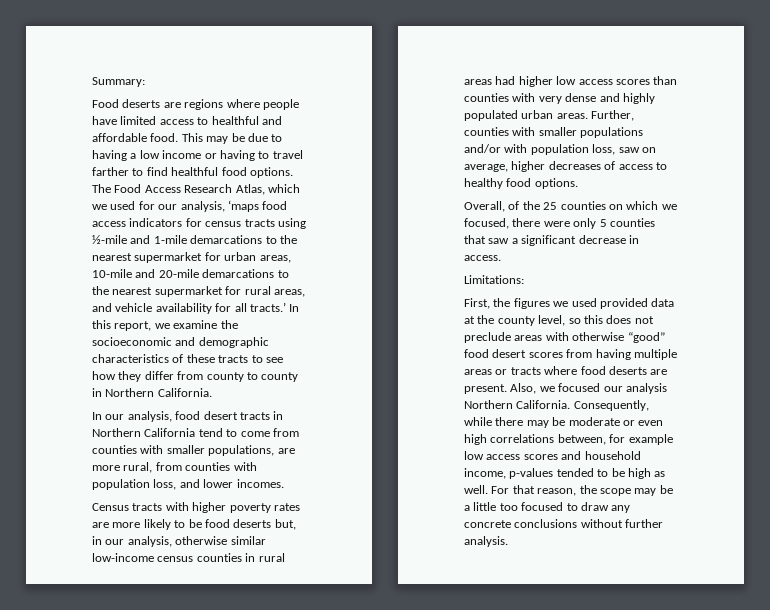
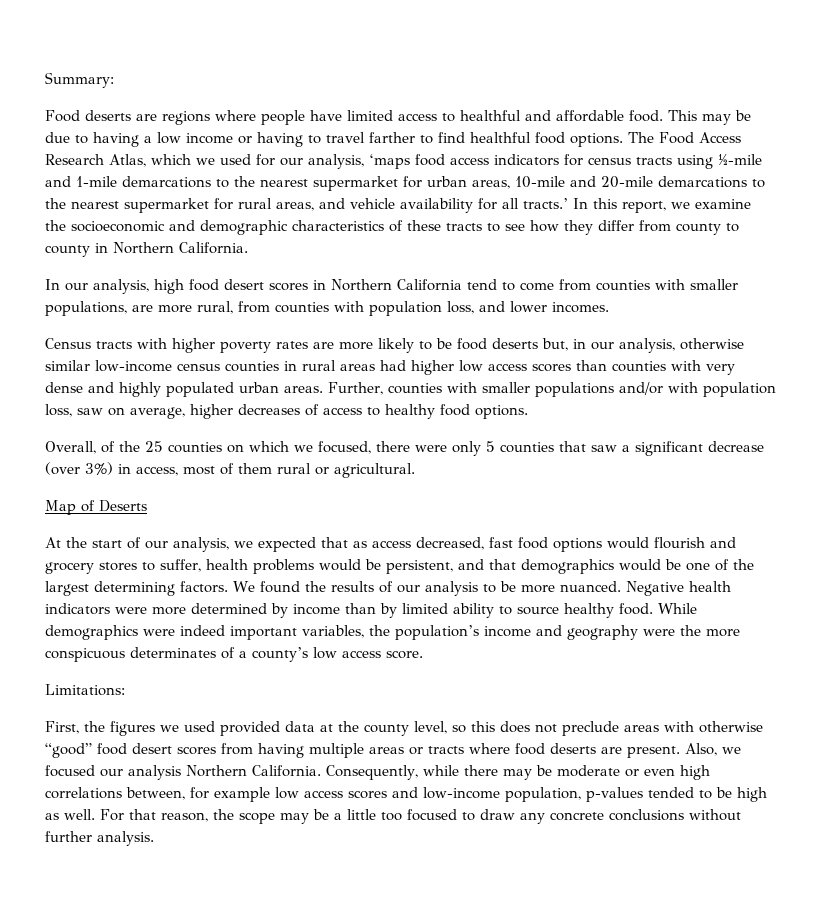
- In our analysis, food desert tracts in Northern California tend to come from counties with smaller populations, are more rural, from counties with population loss, and lower incomes.
+ In our analysis, high food desert scores in Northern California tend to come from counties with smaller populations, are more rural, from counties with population loss, and lower incomes.
- Overall, of the 25 counties on which we focused, there were only 5 counties that saw a significant decrease in access.
+ Overall, of the 25 counties on which we focused, there were only 5 counties that saw a significant decrease (over 3%) in access, most of them rural or agricultural.
+ Map of Deserts
+ At the start of our analysis, we expected that as access decreased, fast food options would flourish and grocery stores to suffer, health problems would be persistent, and that demographics would be one of the largest determining factors. We found the results of our analysis to be more nuanced. Negative health indicators were more determined by income than by limited ability to source healthy food. While demographics were indeed important variables, the population’s income and geography were the more conspicuous determinates of a county’s low access score.
- Consequently, while there may be moderate or even high correlations between, for example low access scores and household income, p-values tended to be high as well.
+ Consequently, while there may be moderate or even high correlations between, for example low access scores and low-income population, p-values tended to be high as well.

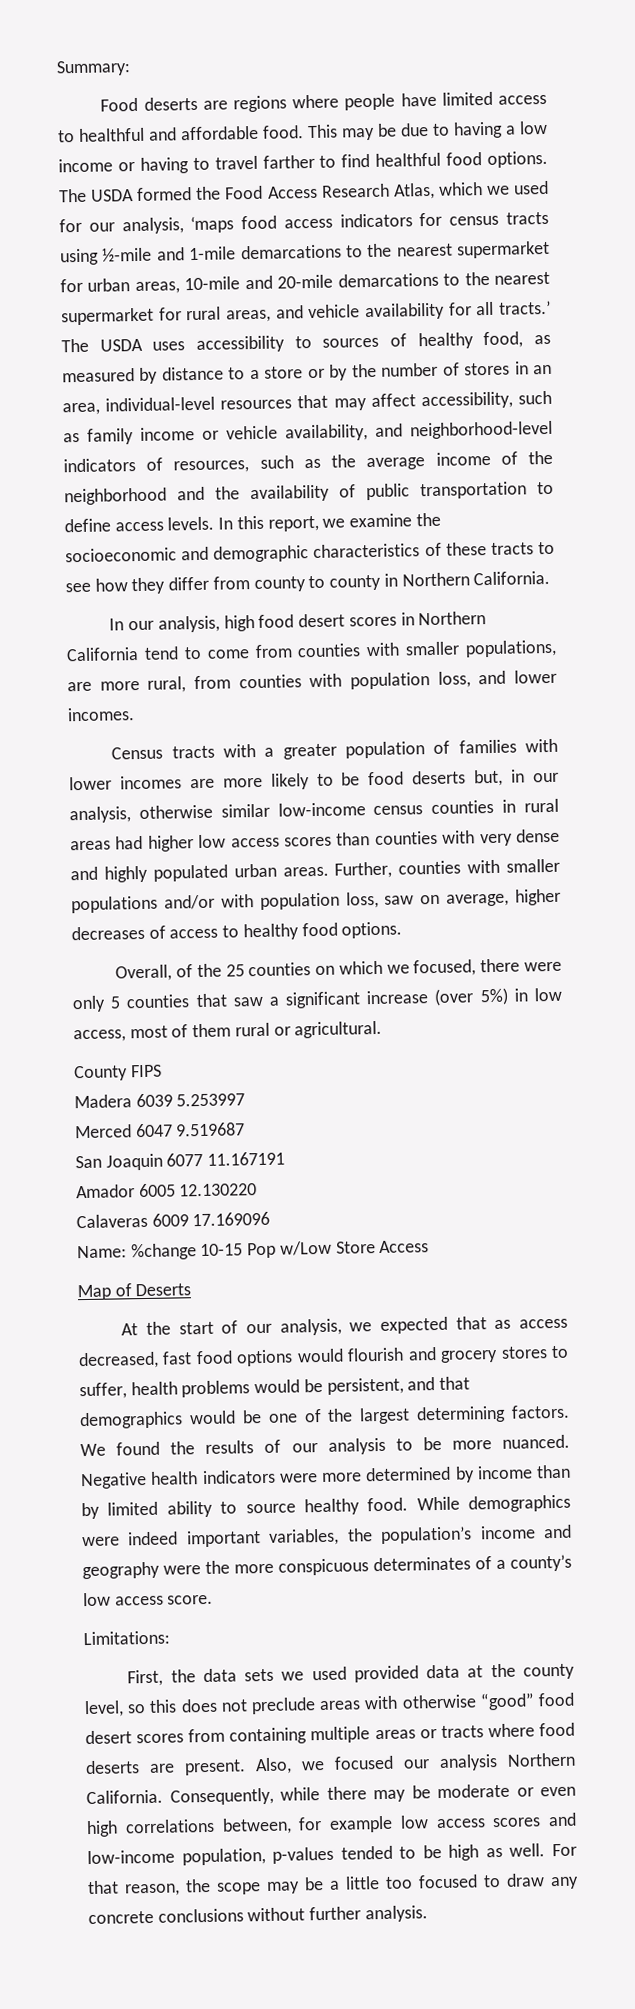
- The Food Access Research Atlas, which we used for our analysis, ‘maps food access indicators for census tracts using ½-mile and 1-mile demarcations to the nearest supermarket for urban areas, 10-mile and 20-mile demarcations to the nearest supermarket for rural areas, and vehicle availability for all tracts.’
+ The USDA formed the Food Access Research Atlas, which we used for our analysis, ‘maps food access indicators for census tracts using ½-mile and 1-mile demarcations to the nearest supermarket for urban areas, 10-mile and 20-mile demarcations to the nearest supermarket for rural areas, and vehicle availability for all tracts.’
+ The USDA uses accessibility to sources of healthy food, as measured by distance to a store or by the number of stores in an area, individual-level resources that may affect accessibility, such as family income or vehicle availability, and neighborhood-level indicators of resources, such as the average income of the neighborhood and the availability of public transportation to define access levels.
- Census tracts with higher poverty rates are more likely to be food deserts but, in our analysis, otherwise similar low-income census counties in rural areas had higher low access scores than counties with very dense and highly populated urban areas.
+ Census tracts with a greater population of families with lower incomes are more likely to be food deserts but, in our analysis, otherwise similar low-income census counties in rural areas had higher low access scores than counties with very dense and highly populated urban areas.
- Overall, of the 25 counties on which we focused, there were only 5 counties that saw a significant decrease (over 3%) in access, most of them rural or agricultural.
+ Overall, of the 25 counties on which we focused, there were only 5 counties that saw a significant increase (over 5%) in low access, most of them rural or agricultural.
+ County FIPS
+ Madera 6039 5.253997
+ Merced 6047 9.519687
+ San Joaquin 6077 11.167191
+ Amador 6005 12.130220
+ Calaveras 6009 17.169096
+ Name: %change 10-15 Pop w/Low Store Access
- First, the figures we used provided data at the county level, so this does not preclude areas with otherwise “good” food desert scores from having multiple areas or tracts where food deserts are present.
+ First, the data sets we used provided data at the county level, so this does not preclude areas with otherwise “good” food desert scores from containing multiple areas or tracts where food deserts are present.

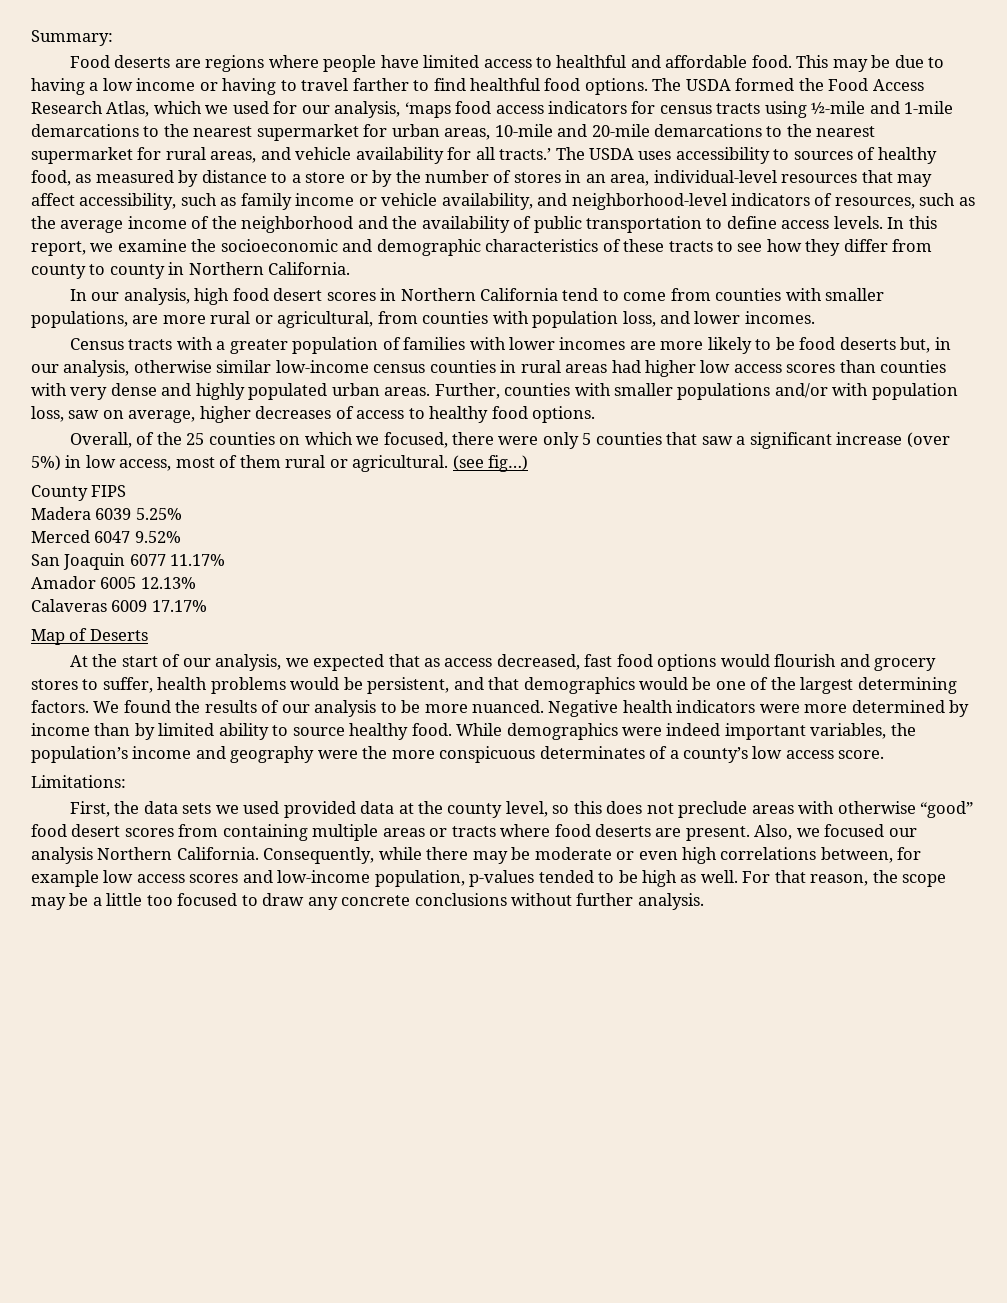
- In our analysis, high food desert scores in Northern California tend to come from counties with smaller populations, are more rural, from counties with population loss, and lower incomes.
+ In our analysis, high food desert scores in Northern California tend to come from counties with smaller populations, are more rural or agricultural, from counties with population loss, and lower incomes.
+ (see fig…)
- Madera 6039 5.253997
+ Madera 6039 5.25%
- Merced 6047 9.519687
+ Merced 6047 9.52%
- San Joaquin 6077 11.167191
+ San Joaquin 6077 11.17%
- Amador 6005 12.130220
+ Amador 6005 12.13%
- Calaveras 6009 17.169096
- Name: %change 10-15 Pop w/Low Store Access
+ Calaveras 6009 17.17%

